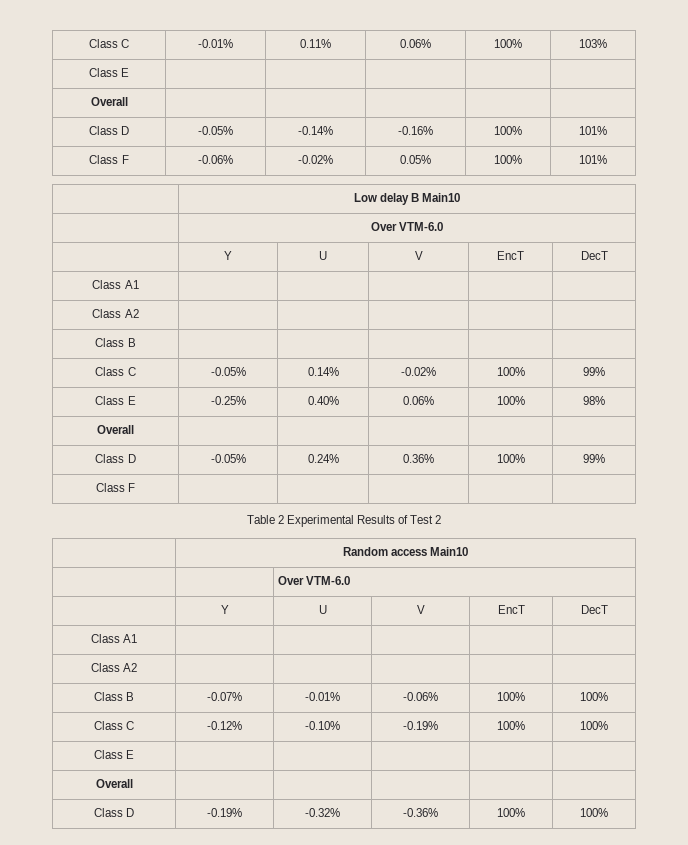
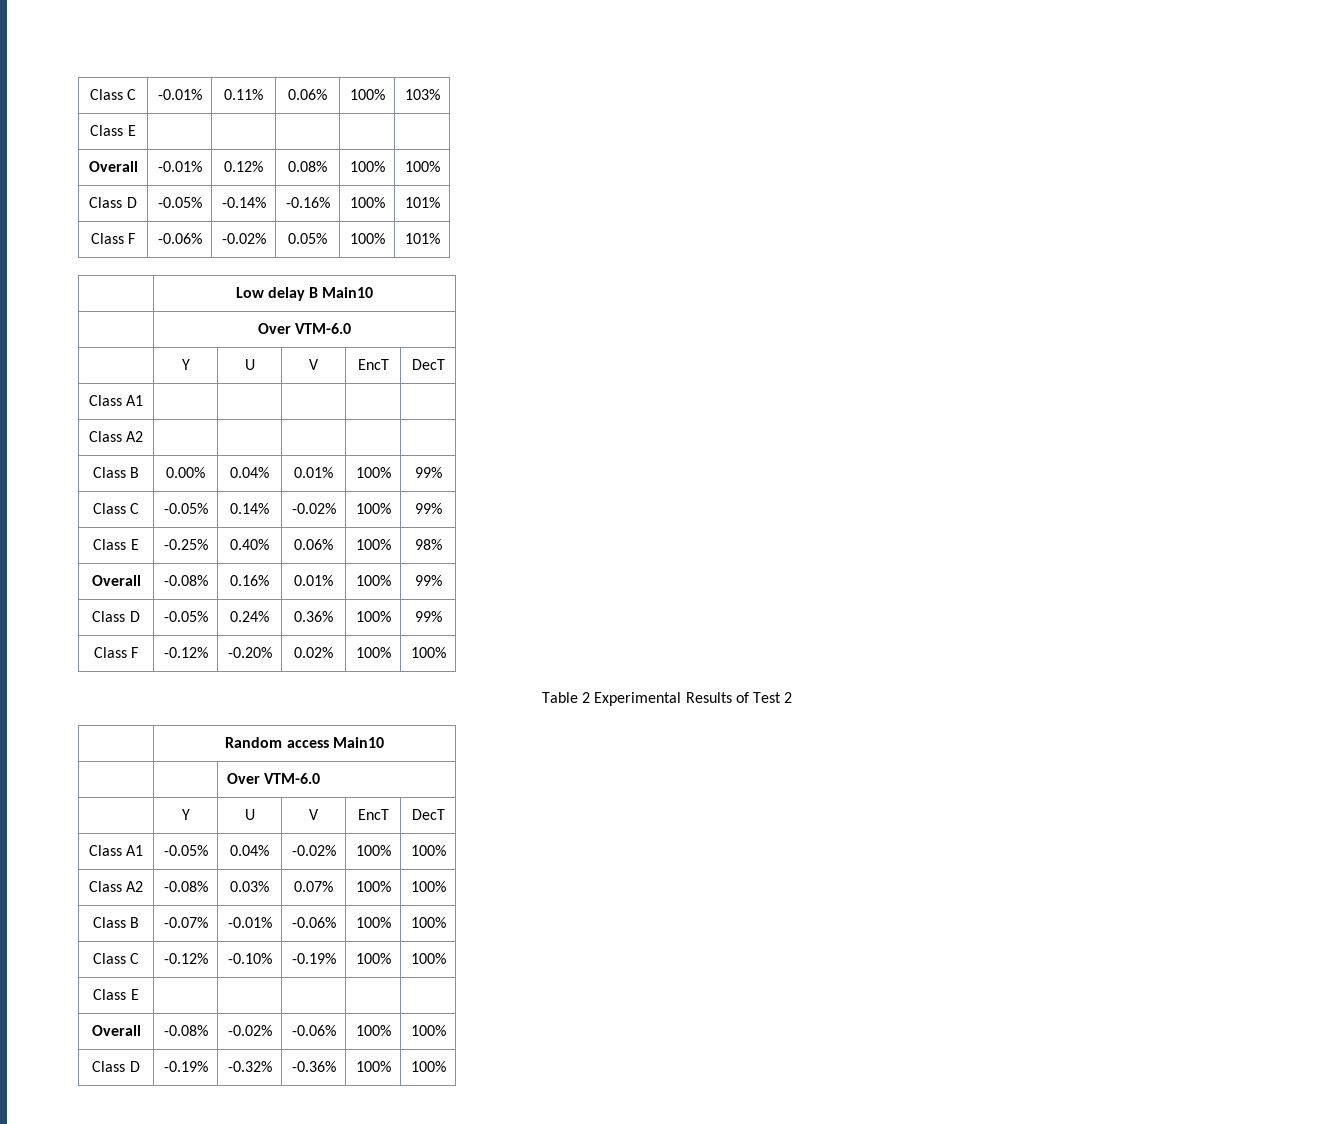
  Class C | -0.01% | 0.11% | 0.06% | 100% | 103%
  Class E | | | | |
- Overall | | | | |
+ Overall | -0.01% | 0.12% | 0.08% | 100% | 100%
- Class B | | | | |
+ Class B | 0.00% | 0.04% | 0.01% | 100% | 99%
  Class E | -0.25% | 0.40% | 0.06% | 100% | 98%
- Overall | | | | |
+ Overall | -0.08% | 0.16% | 0.01% | 100% | 99%
- Class F | | | | |
+ Class F | -0.12% | -0.20% | 0.02% | 100% | 100%
  | | Over VTM-6.0
  | Y | U | V | EncT | DecT
- Class A1 | | | | |
- Class A2 | | | | |
+ Class A1 | -0.05% | 0.04% | -0.02% | 100% | 100%
+ Class A2 | -0.08% | 0.03% | 0.07% | 100% | 100%
  Class C | -0.12% | -0.10% | -0.19% | 100% | 100%
  Class E | | | | |
- Overall | | | | |
+ Overall | -0.08% | -0.02% | -0.06% | 100% | 100%

